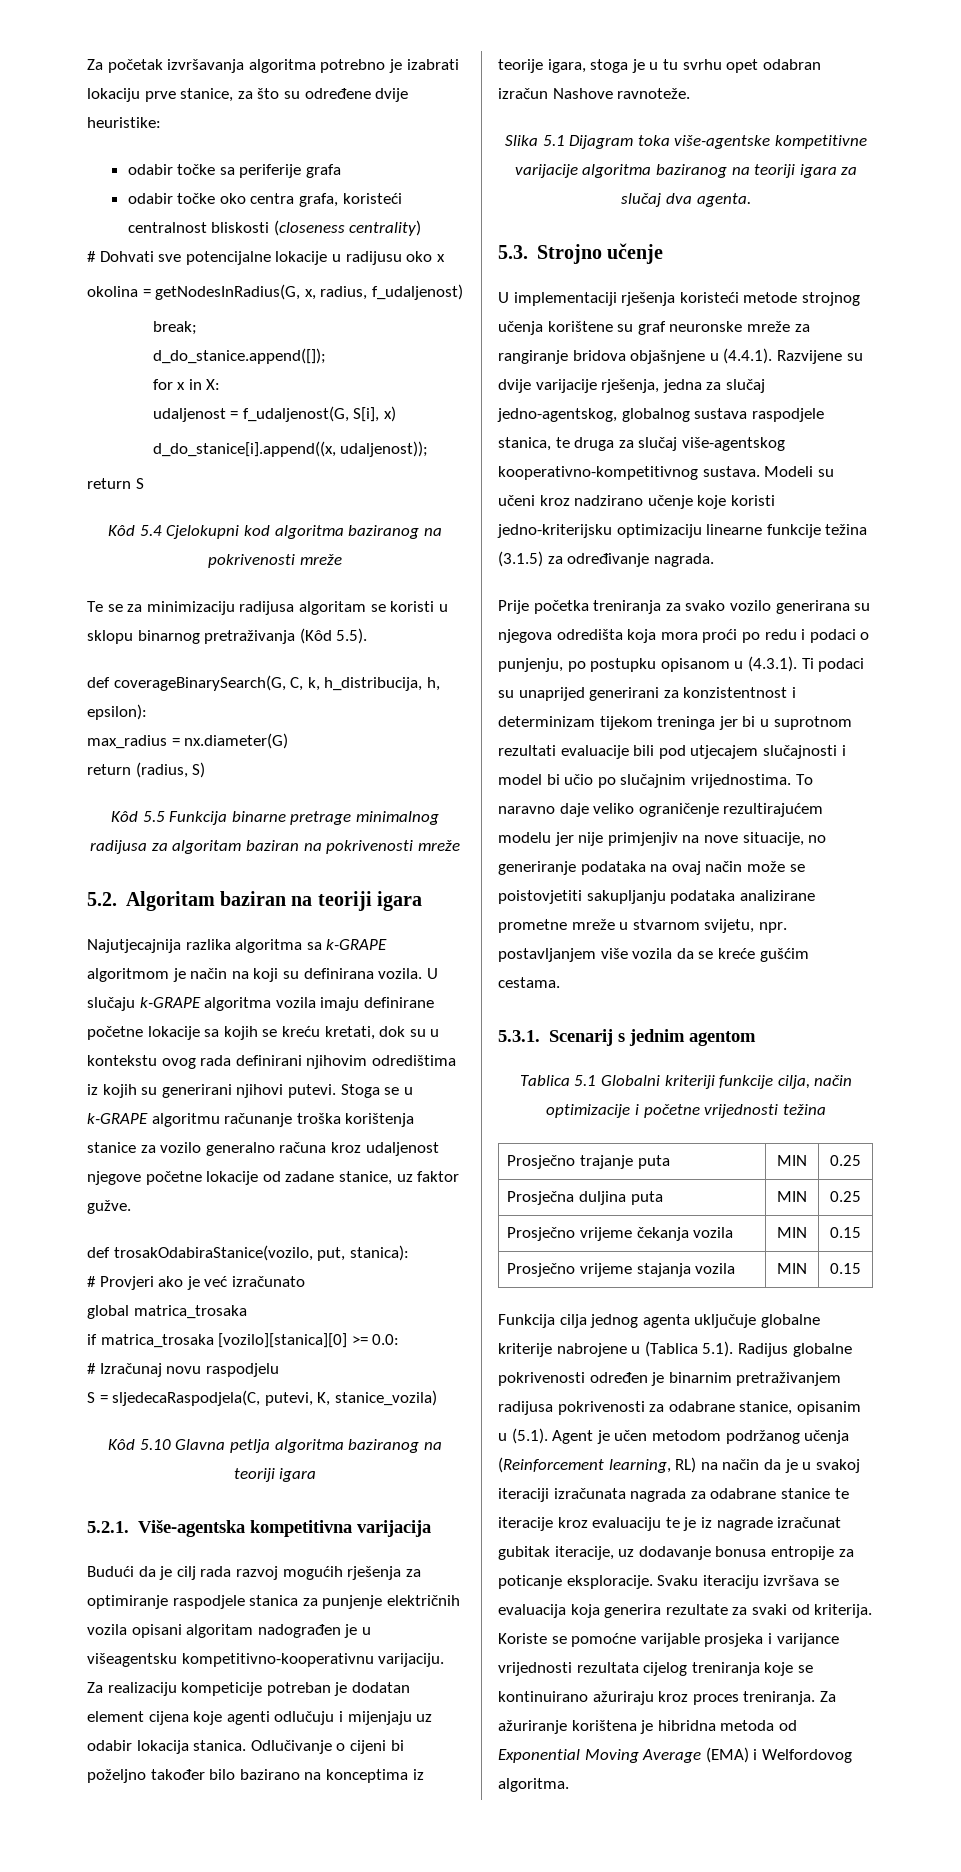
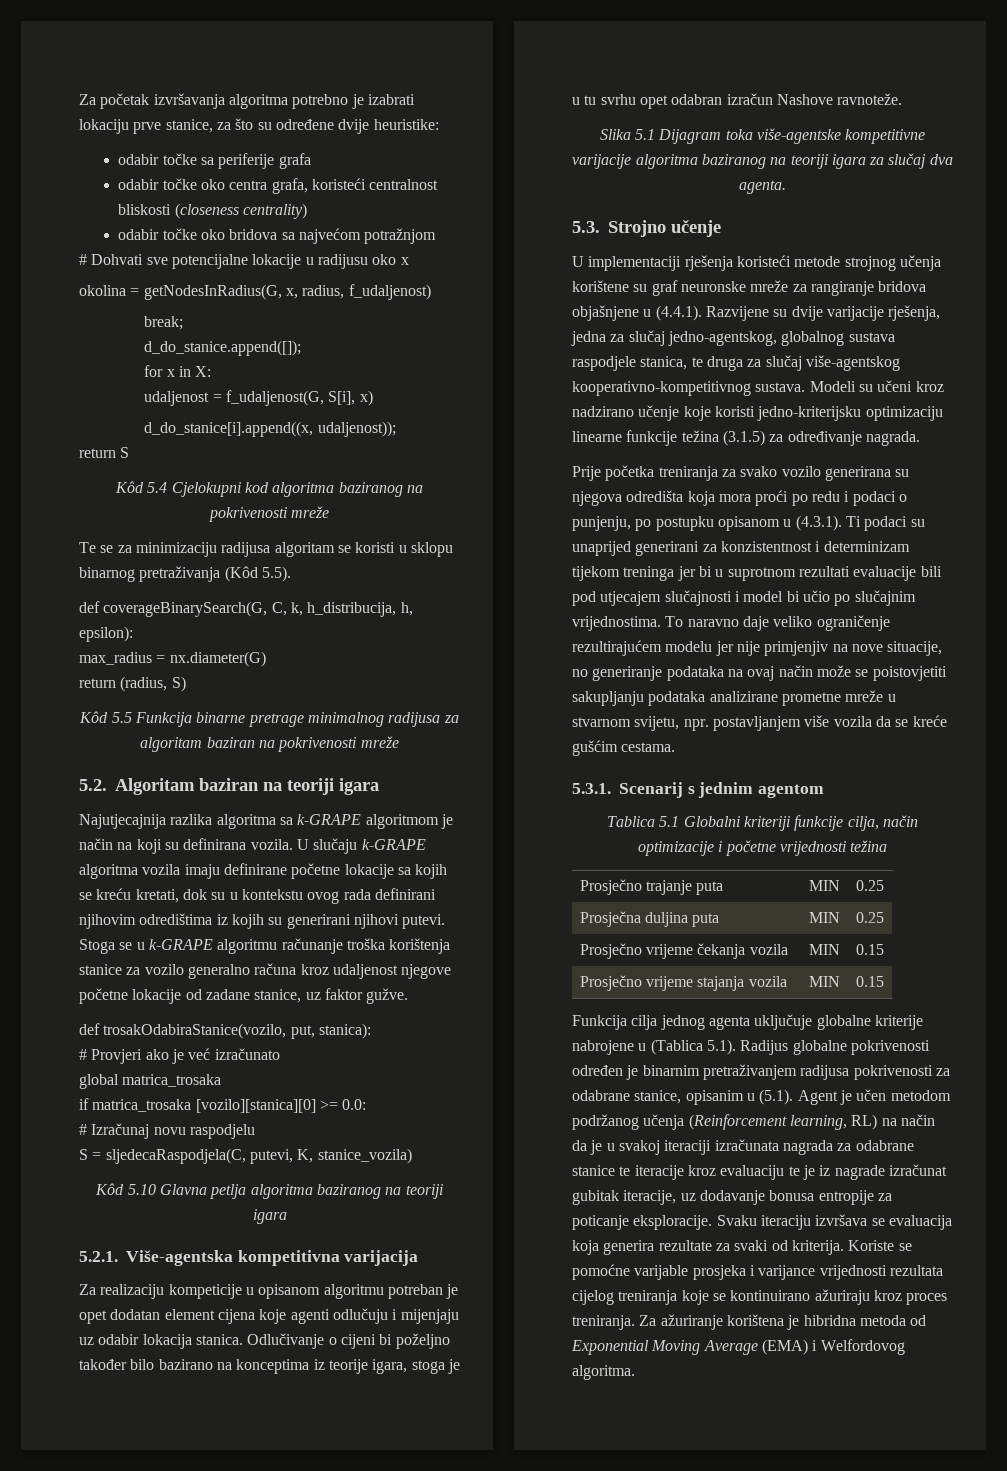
+ odabir točke oko bridova sa najvećom potražnjom
- Budući da je cilj rada razvoj mogućih rješenja za optimiranje raspodjele stanica za punjenje električnih vozila opisani algoritam nadograđen je u višeagentsku kompetitivno-kooperativnu varijaciju. Za realizaciju kompeticije potreban je dodatan element cijena koje agenti odlučuju i mijenjaju uz odabir lokacija stanica.
+ Za realizaciju kompeticije u opisanom algoritmu potreban je opet dodatan element cijena koje agenti odlučuju i mijenjaju uz odabir lokacija stanica.

